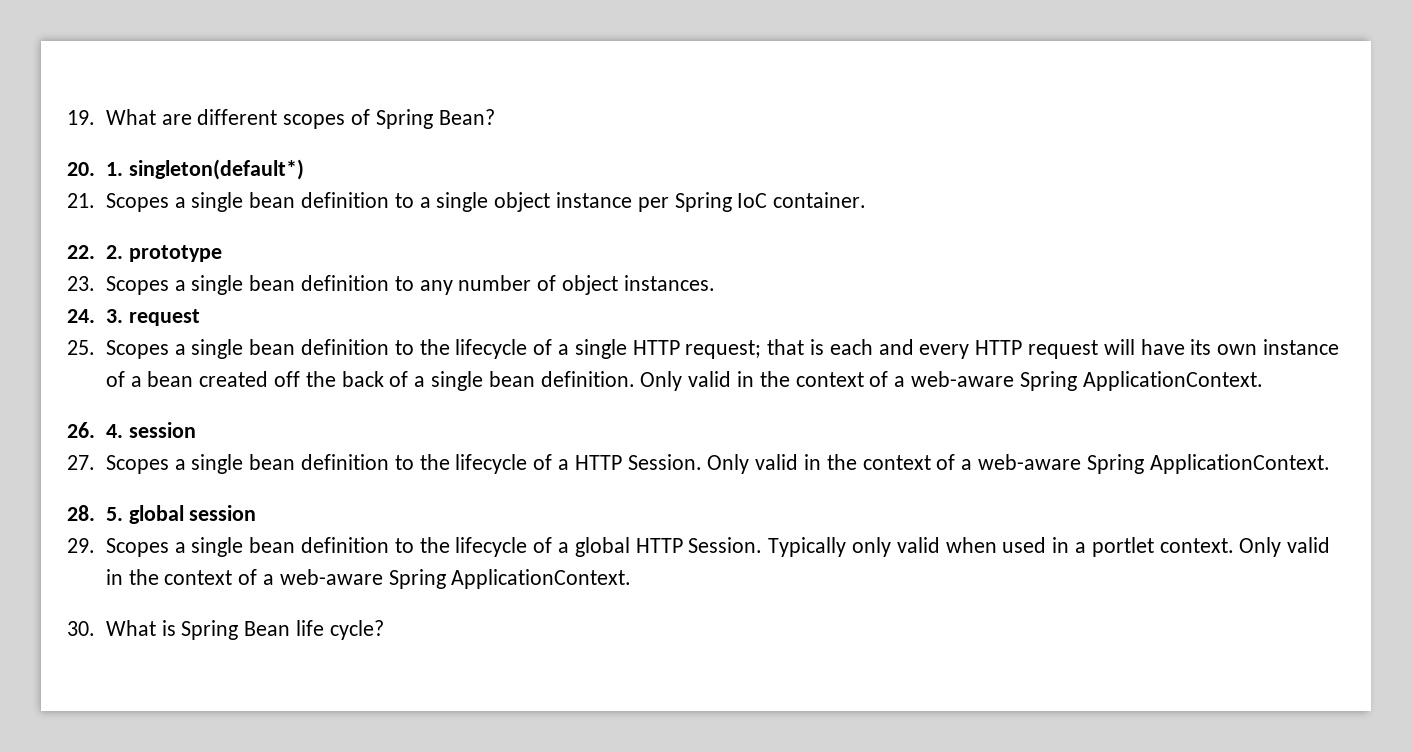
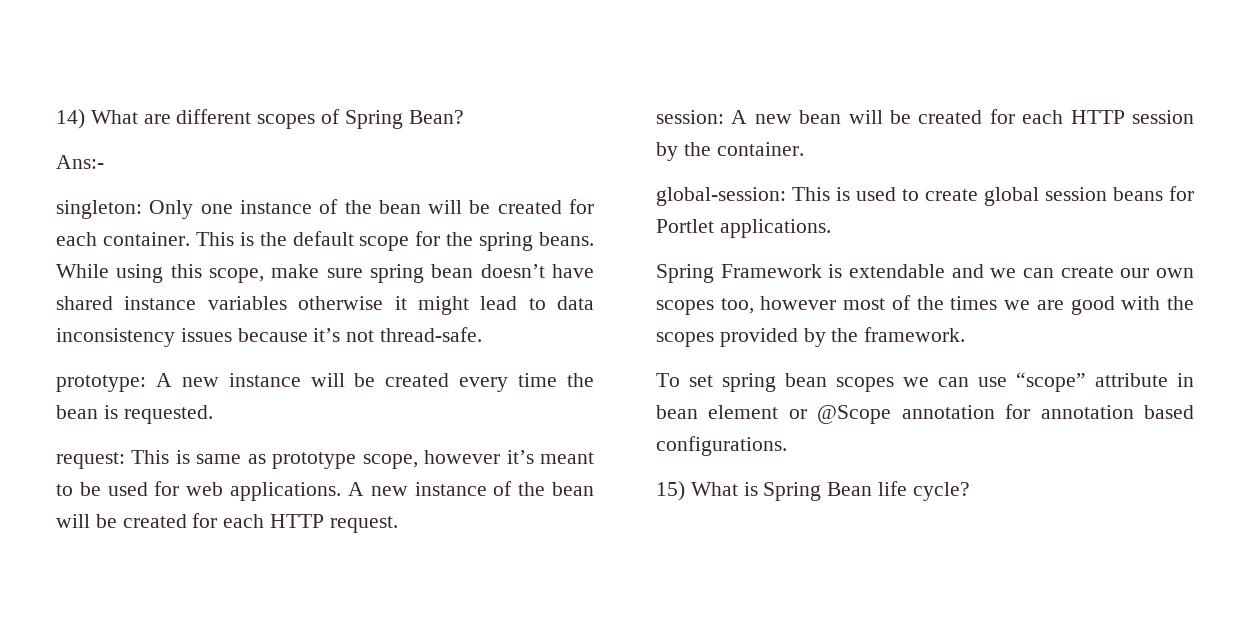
- 19. What are different scopes of Spring Bean?
+ 14) What are different scopes of Spring Bean?
- 20. 1. singleton(default*)
- 21. Scopes a single bean definition to a single object instance per Spring IoC container.
- 22. 2. prototype
- 23. Scopes a single bean definition to any number of object instances.
- 24. 3. request
- 25. Scopes a single bean definition to the lifecycle of a single HTTP request; that is each and every HTTP request will have its own instance of a bean created off the back of a single bean definition. Only valid in the context of a web-aware Spring ApplicationContext.
- 26. 4. session
- 27. Scopes a single bean definition to the lifecycle of a HTTP Session. Only valid in the context of a web-aware Spring ApplicationContext.
- 28. 5. global session
- 29. Scopes a single bean definition to the lifecycle of a global HTTP Session. Typically only valid when used in a portlet context. Only valid in the context of a web-aware Spring ApplicationContext.
- 30. What is Spring Bean life cycle?
+ Ans:-
+ singleton: Only one instance of the bean will be created for each container. This is the default scope for the spring beans. While using this scope, make sure spring bean doesn’t have shared instance variables otherwise it might lead to data inconsistency issues because it’s not thread-safe.
+ prototype: A new instance will be created every time the bean is requested.
+ request: This is same as prototype scope, however it’s meant to be used for web applications. A new instance of the bean will be created for each HTTP request.
+ session: A new bean will be created for each HTTP session by the container.
+ global-session: This is used to create global session beans for Portlet applications.
+ Spring Framework is extendable and we can create our own scopes too, however most of the times we are good with the scopes provided by the framework.
+ To set spring bean scopes we can use “scope” attribute in bean element or @Scope annotation for annotation based configurations.
+ 15) What is Spring Bean life cycle?

